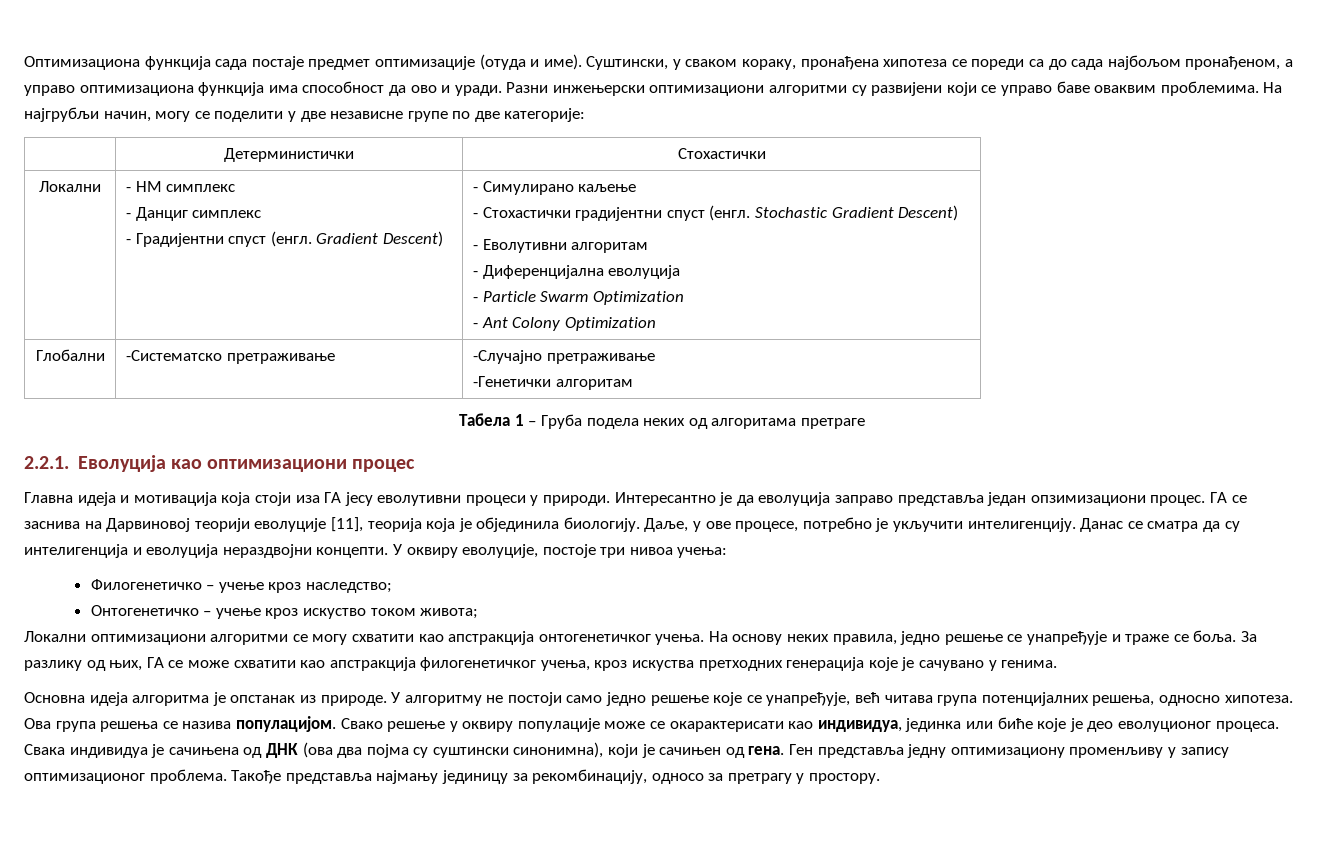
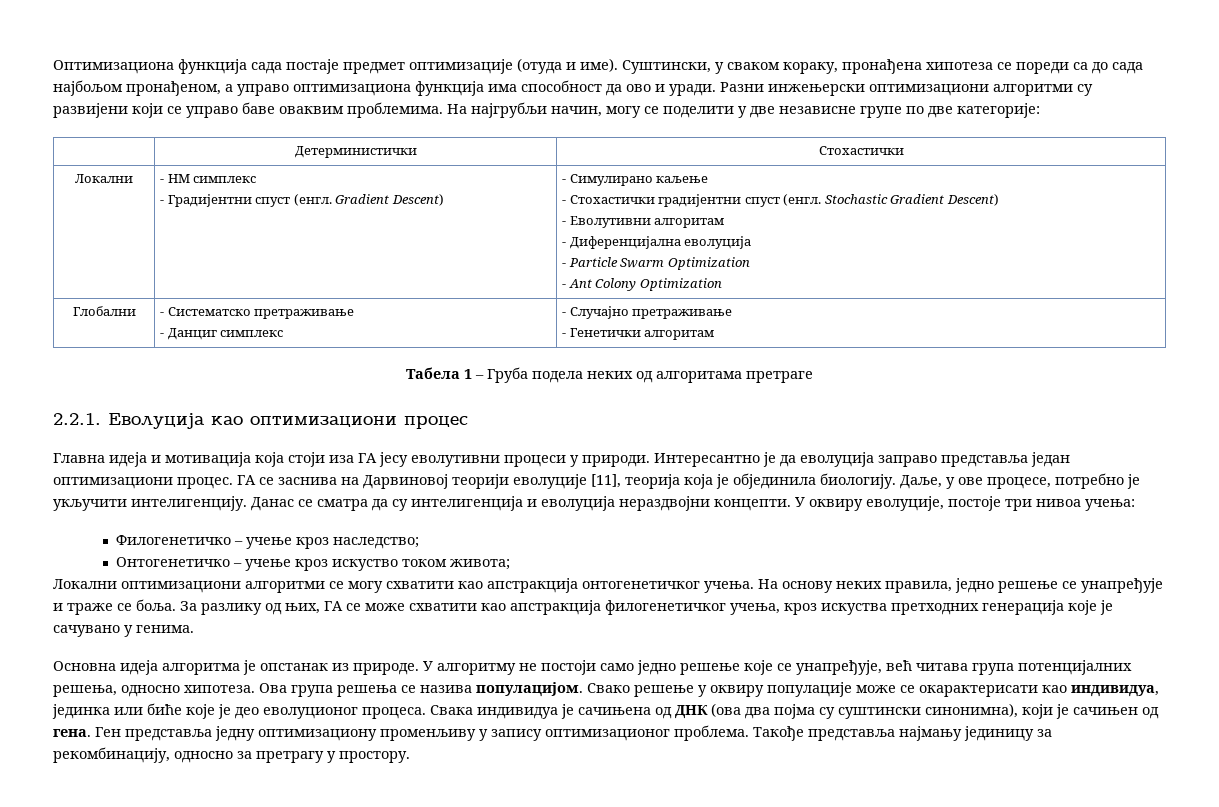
  Локални | - НМ симплекс
- - Данциг симплекс
- Глобални | -Систематско претраживање | -Случајно претраживање
- -Генетички алгоритам
+ Глобални | - Систематско претраживање
+ - Данциг симплекс | - Случајно претраживање
+ - Генетички алгоритам
- Интересантно је да еволуција заправо представља један опзимизациони процес.
+ Интересантно је да еволуција заправо представља један оптимизациони процес.
- Такође представља најмању јединицу за рекомбинацију, односо за претрагу у простору.
+ Такође представља најмању јединицу за рекомбинацију, односно за претрагу у простору.

